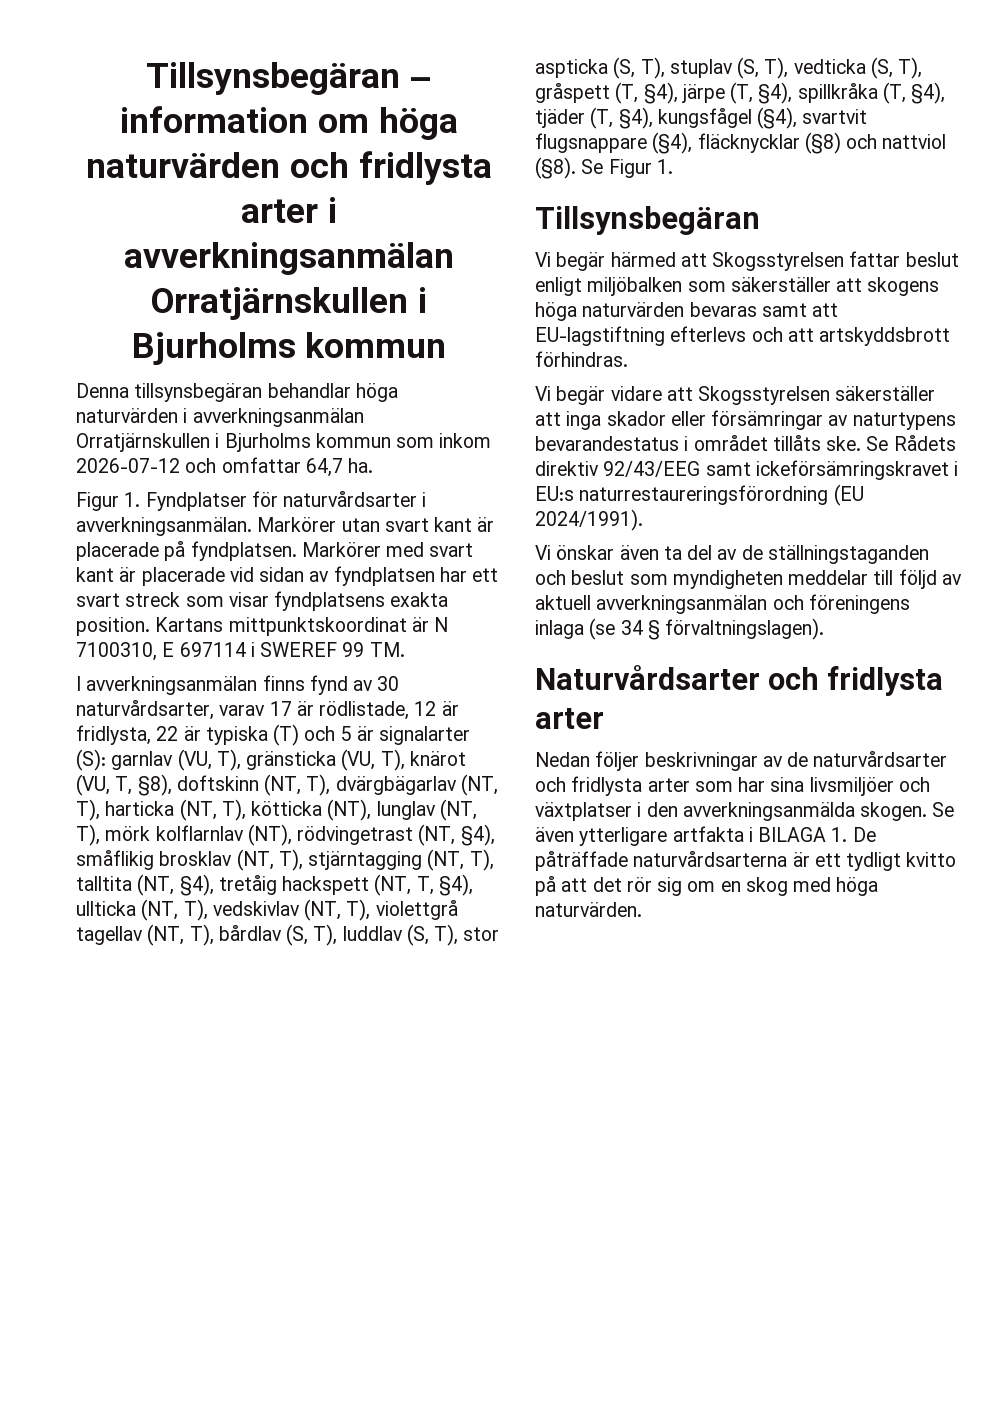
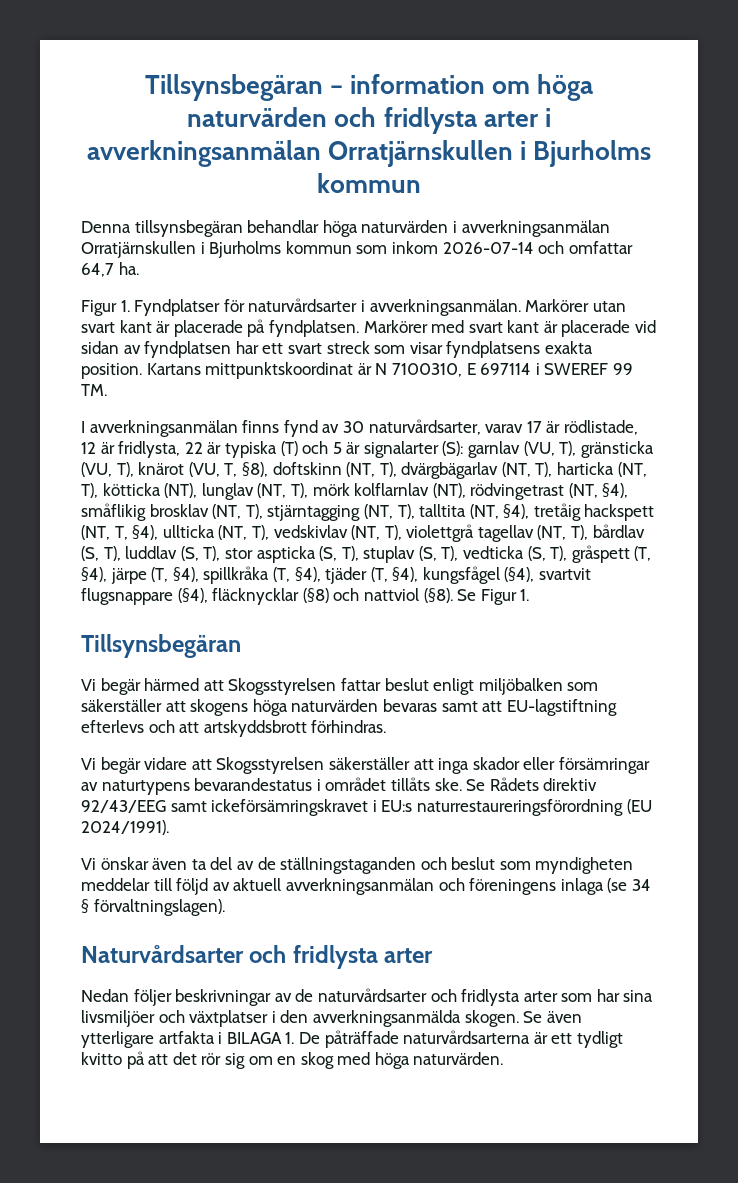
- Denna tillsynsbegäran behandlar höga naturvärden i avverkningsanmälan Orratjärnskullen i Bjurholms kommun som inkom 2026-07-12 och omfattar 64,7 ha.
+ Denna tillsynsbegäran behandlar höga naturvärden i avverkningsanmälan Orratjärnskullen i Bjurholms kommun som inkom 2026-07-14 och omfattar 64,7 ha.

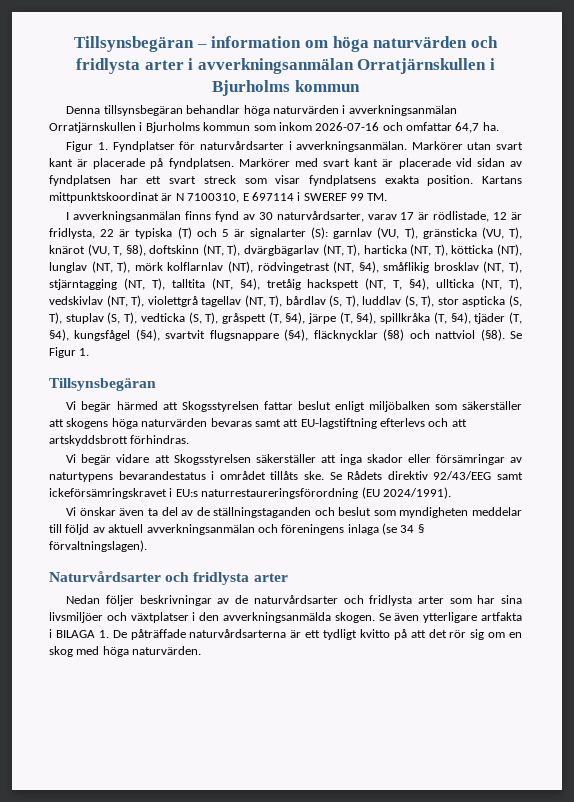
- Denna tillsynsbegäran behandlar höga naturvärden i avverkningsanmälan Orratjärnskullen i Bjurholms kommun som inkom 2026-07-14 och omfattar 64,7 ha.
+ Denna tillsynsbegäran behandlar höga naturvärden i avverkningsanmälan Orratjärnskullen i Bjurholms kommun som inkom 2026-07-16 och omfattar 64,7 ha.

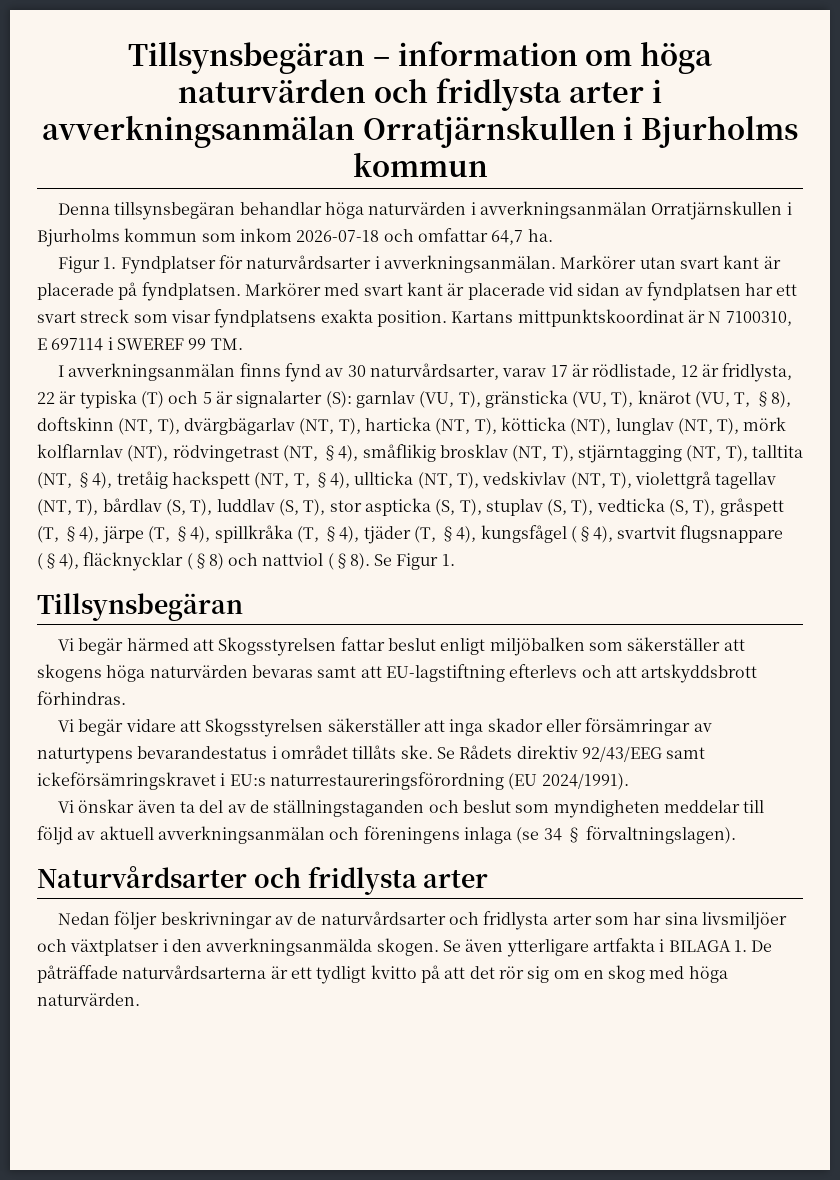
- Denna tillsynsbegäran behandlar höga naturvärden i avverkningsanmälan Orratjärnskullen i Bjurholms kommun som inkom 2026-07-16 och omfattar 64,7 ha.
+ Denna tillsynsbegäran behandlar höga naturvärden i avverkningsanmälan Orratjärnskullen i Bjurholms kommun som inkom 2026-07-18 och omfattar 64,7 ha.

